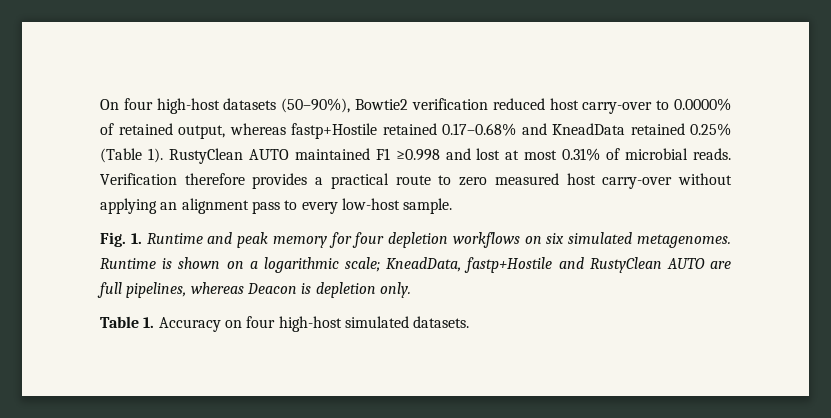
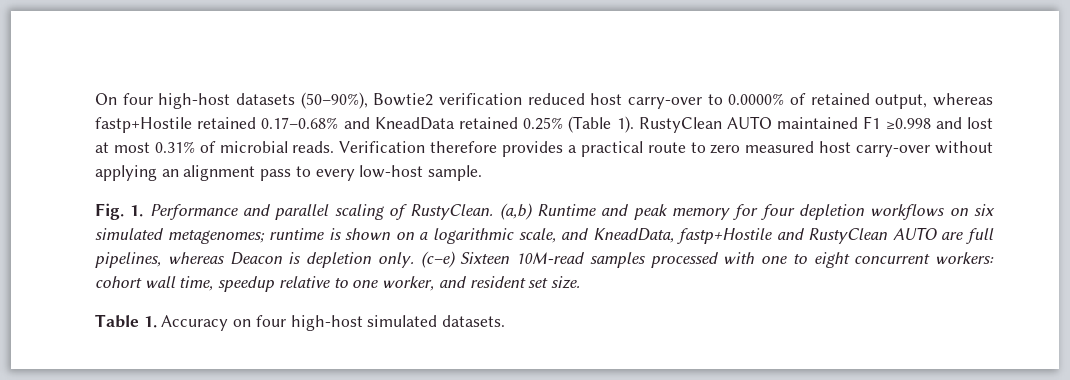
- Fig. 1. Runtime and peak memory for four depletion workflows on six simulated metagenomes. Runtime is shown on a logarithmic scale; KneadData, fastp+Hostile and RustyClean AUTO are full pipelines, whereas Deacon is depletion only.
+ Fig. 1. Performance and parallel scaling of RustyClean. (a,b) Runtime and peak memory for four depletion workflows on six simulated metagenomes; runtime is shown on a logarithmic scale, and KneadData, fastp+Hostile and RustyClean AUTO are full pipelines, whereas Deacon is depletion only. (c–e) Sixteen 10M-read samples processed with one to eight concurrent workers: cohort wall time, speedup relative to one worker, and resident set size.

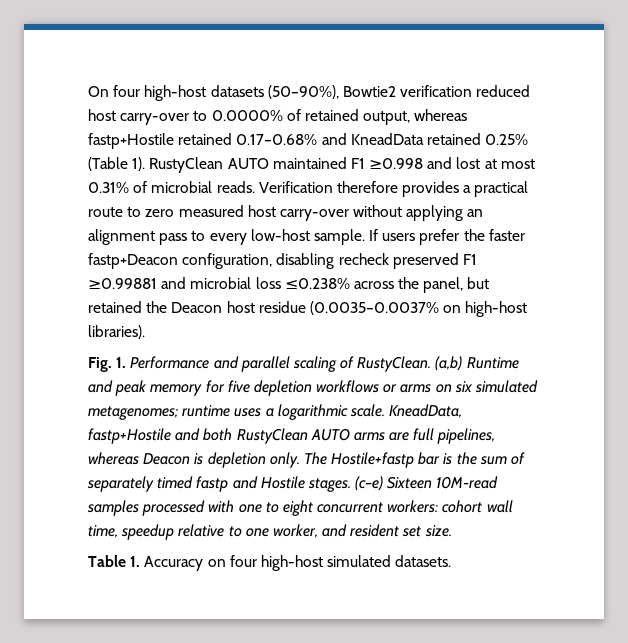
+ If users prefer the faster fastp+Deacon configuration, disabling recheck preserved F1 ≥0.99881 and microbial loss ≤0.238% across the panel, but retained the Deacon host residue (0.0035–0.0037% on high-host libraries).
- (a,b) Runtime and peak memory for four depletion workflows on six simulated metagenomes; runtime is shown on a logarithmic scale, and KneadData, fastp+Hostile and RustyClean AUTO are full pipelines, whereas Deacon is depletion only.
+ (a,b) Runtime and peak memory for five depletion workflows or arms on six simulated metagenomes; runtime uses a logarithmic scale. KneadData, fastp+Hostile and both RustyClean AUTO arms are full pipelines, whereas Deacon is depletion only.
+ The Hostile+fastp bar is the sum of separately timed fastp and Hostile stages.

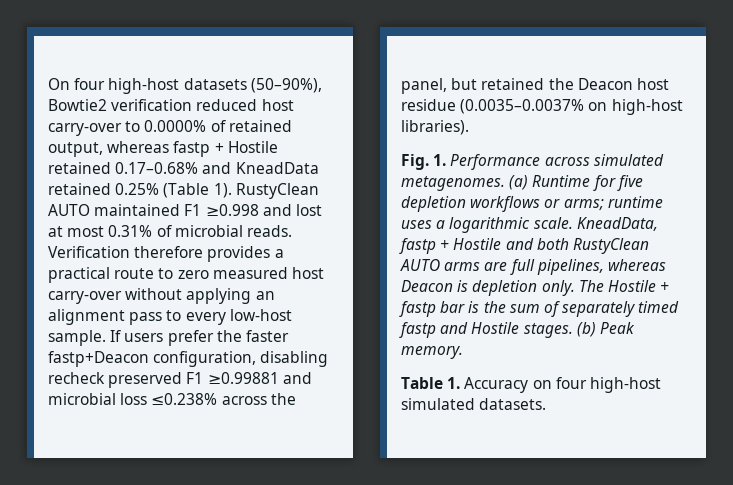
- On four high-host datasets (50–90%), Bowtie2 verification reduced host carry-over to 0.0000% of retained output, whereas fastp+Hostile retained 0.17–0.68% and KneadData retained 0.25% (Table 1).
+ On four high-host datasets (50–90%), Bowtie2 verification reduced host carry-over to 0.0000% of retained output, whereas fastp + Hostile retained 0.17–0.68% and KneadData retained 0.25% (Table 1).
- Fig. 1. Performance and parallel scaling of RustyClean. (a,b) Runtime and peak memory for five depletion workflows or arms on six simulated metagenomes; runtime uses a logarithmic scale.
+ Fig. 1. Performance across simulated metagenomes. (a) Runtime for five depletion workflows or arms; runtime uses a logarithmic scale.
- KneadData, fastp+Hostile and both RustyClean AUTO arms are full pipelines, whereas Deacon is depletion only.
+ KneadData, fastp + Hostile and both RustyClean AUTO arms are full pipelines, whereas Deacon is depletion only.
- The Hostile+fastp bar is the sum of separately timed fastp and Hostile stages.
+ The Hostile + fastp bar is the sum of separately timed fastp and Hostile stages.
- (c–e) Sixteen 10M-read samples processed with one to eight concurrent workers: cohort wall time, speedup relative to one worker, and resident set size.
+ (b) Peak memory.

